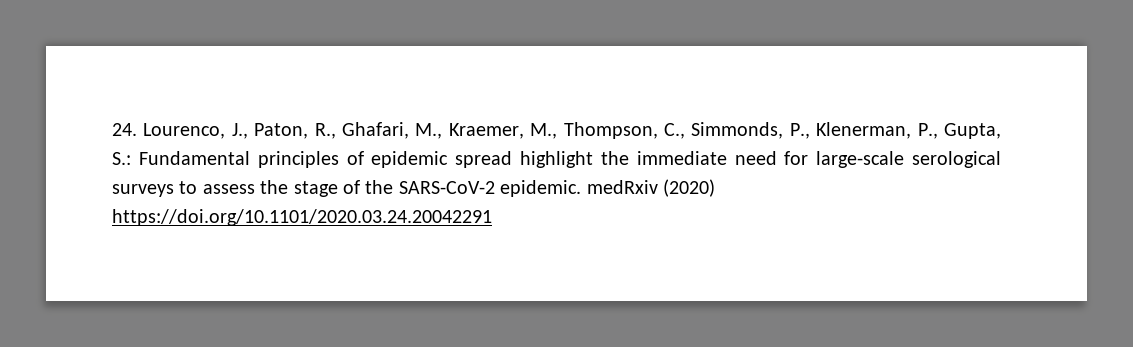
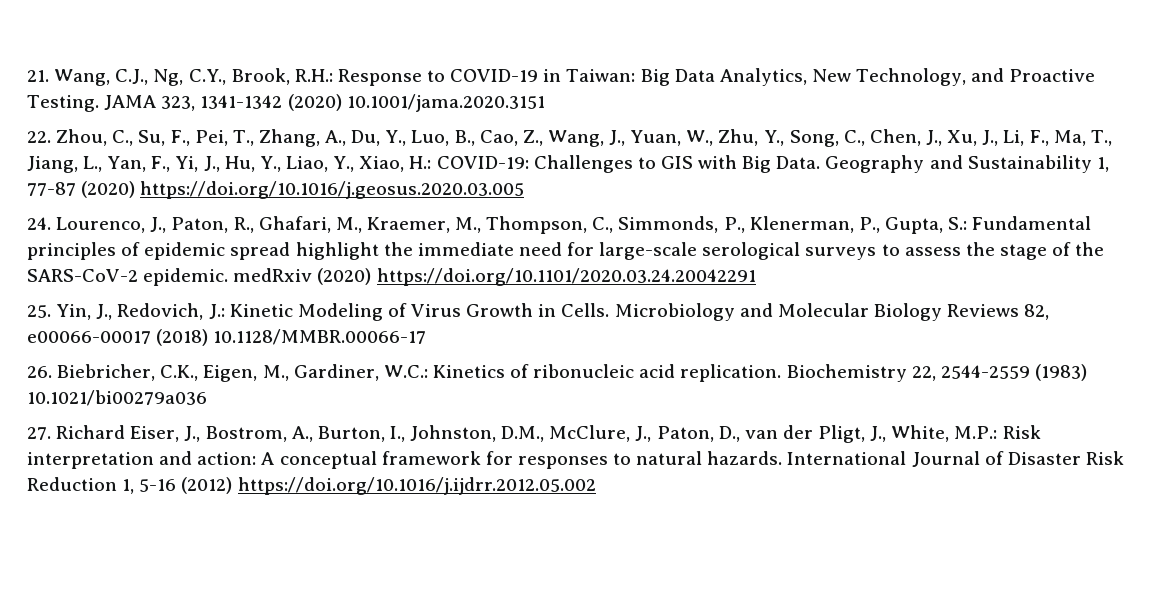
+ 21. Wang, C.J., Ng, C.Y., Brook, R.H.: Response to COVID-19 in Taiwan: Big Data Analytics, New Technology, and Proactive Testing. JAMA 323, 1341-1342 (2020) 10.1001/jama.2020.3151
+ 22. Zhou, C., Su, F., Pei, T., Zhang, A., Du, Y., Luo, B., Cao, Z., Wang, J., Yuan, W., Zhu, Y., Song, C., Chen, J., Xu, J., Li, F., Ma, T., Jiang, L., Yan, F., Yi, J., Hu, Y., Liao, Y., Xiao, H.: COVID-19: Challenges to GIS with Big Data. Geography and Sustainability 1, 77-87 (2020) https://doi.org/10.1016/j.geosus.2020.03.005
+ 25. Yin, J., Redovich, J.: Kinetic Modeling of Virus Growth in Cells. Microbiology and Molecular Biology Reviews 82, e00066-00017 (2018) 10.1128/MMBR.00066-17
+ 26. Biebricher, C.K., Eigen, M., Gardiner, W.C.: Kinetics of ribonucleic acid replication. Biochemistry 22, 2544-2559 (1983) 10.1021/bi00279a036
+ 27. Richard Eiser, J., Bostrom, A., Burton, I., Johnston, D.M., McClure, J., Paton, D., van der Pligt, J., White, M.P.: Risk interpretation and action: A conceptual framework for responses to natural hazards. International Journal of Disaster Risk Reduction 1, 5-16 (2012) https://doi.org/10.1016/j.ijdrr.2012.05.002

